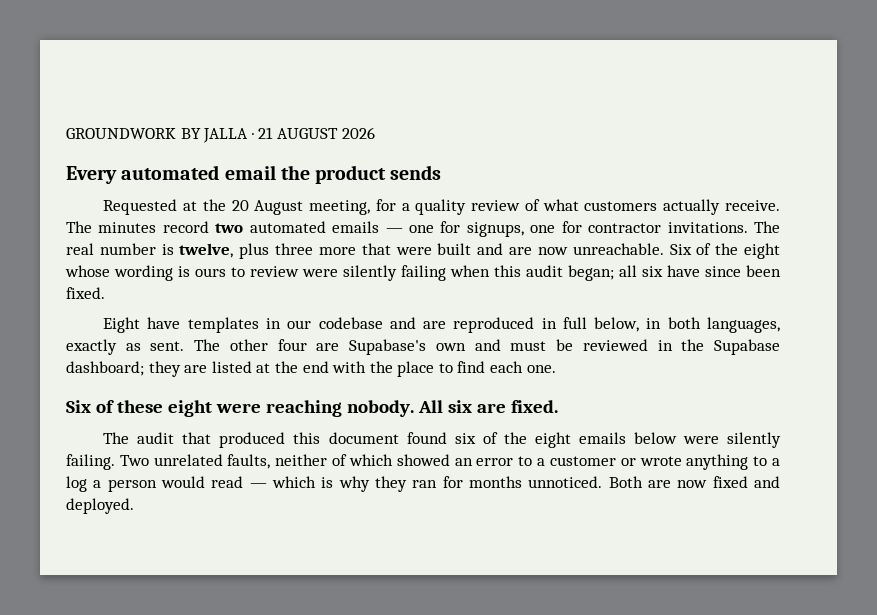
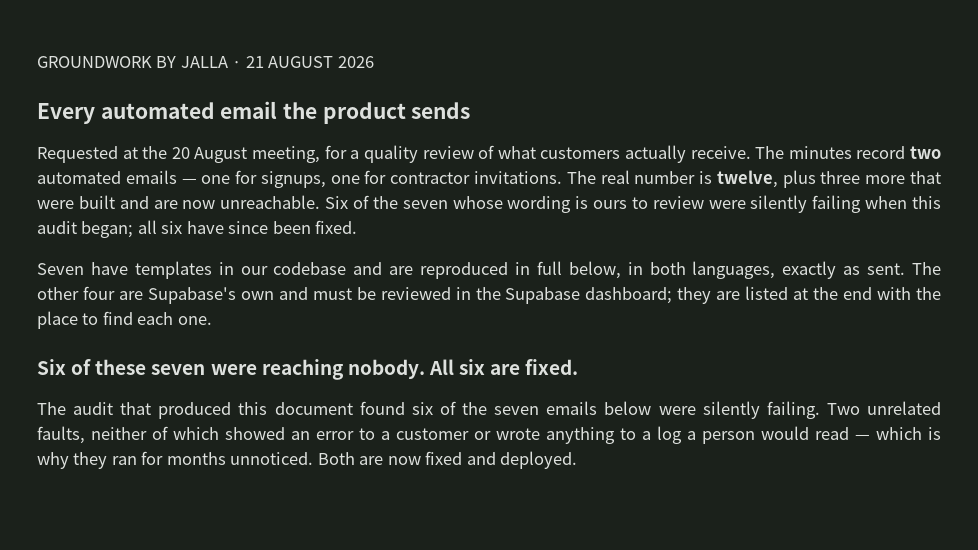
- Six of the eight whose wording is ours to review were silently failing when this audit began; all six have since been fixed.
+ Six of the seven whose wording is ours to review were silently failing when this audit began; all six have since been fixed.
- Eight have templates in our codebase and are reproduced in full below, in both languages, exactly as sent.
+ Seven have templates in our codebase and are reproduced in full below, in both languages, exactly as sent.
- Six of these eight were reaching nobody.
+ Six of these seven were reaching nobody.
- The audit that produced this document found six of the eight emails below were silently failing.
+ The audit that produced this document found six of the seven emails below were silently failing.

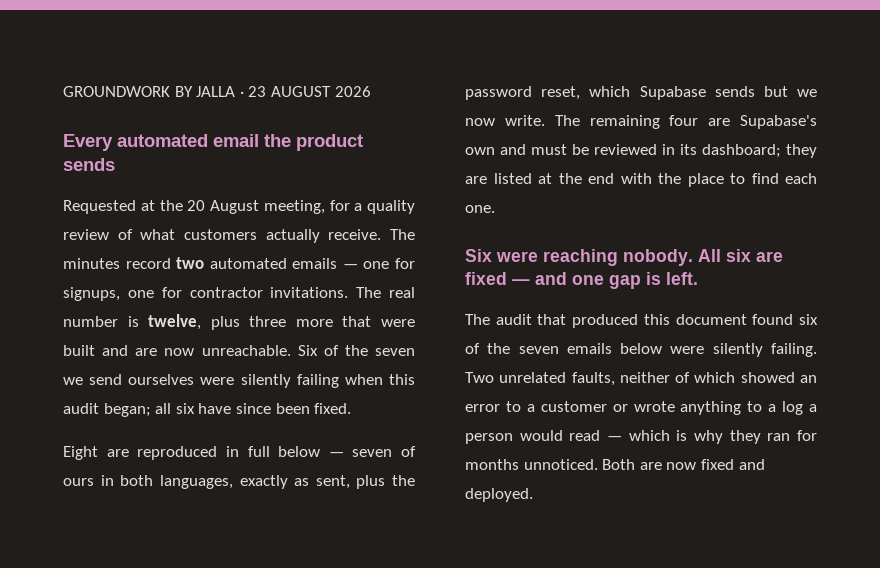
- GROUNDWORK BY JALLA · 21 AUGUST 2026
+ GROUNDWORK BY JALLA · 23 AUGUST 2026
- Six of the seven whose wording is ours to review were silently failing when this audit began; all six have since been fixed.
+ Six of the seven we send ourselves were silently failing when this audit began; all six have since been fixed.
- Seven have templates in our codebase and are reproduced in full below, in both languages, exactly as sent. The other four are Supabase's own and must be reviewed in the Supabase dashboard; they are listed at the end with the place to find each one.
+ Eight are reproduced in full below — seven of ours in both languages, exactly as sent, plus the password reset, which Supabase sends but we now write. The remaining four are Supabase's own and must be reviewed in its dashboard; they are listed at the end with the place to find each one.
- Six of these seven were reaching nobody.
+ Six were reaching nobody.
- All six are fixed.
+ All six are fixed — and one gap is left.

